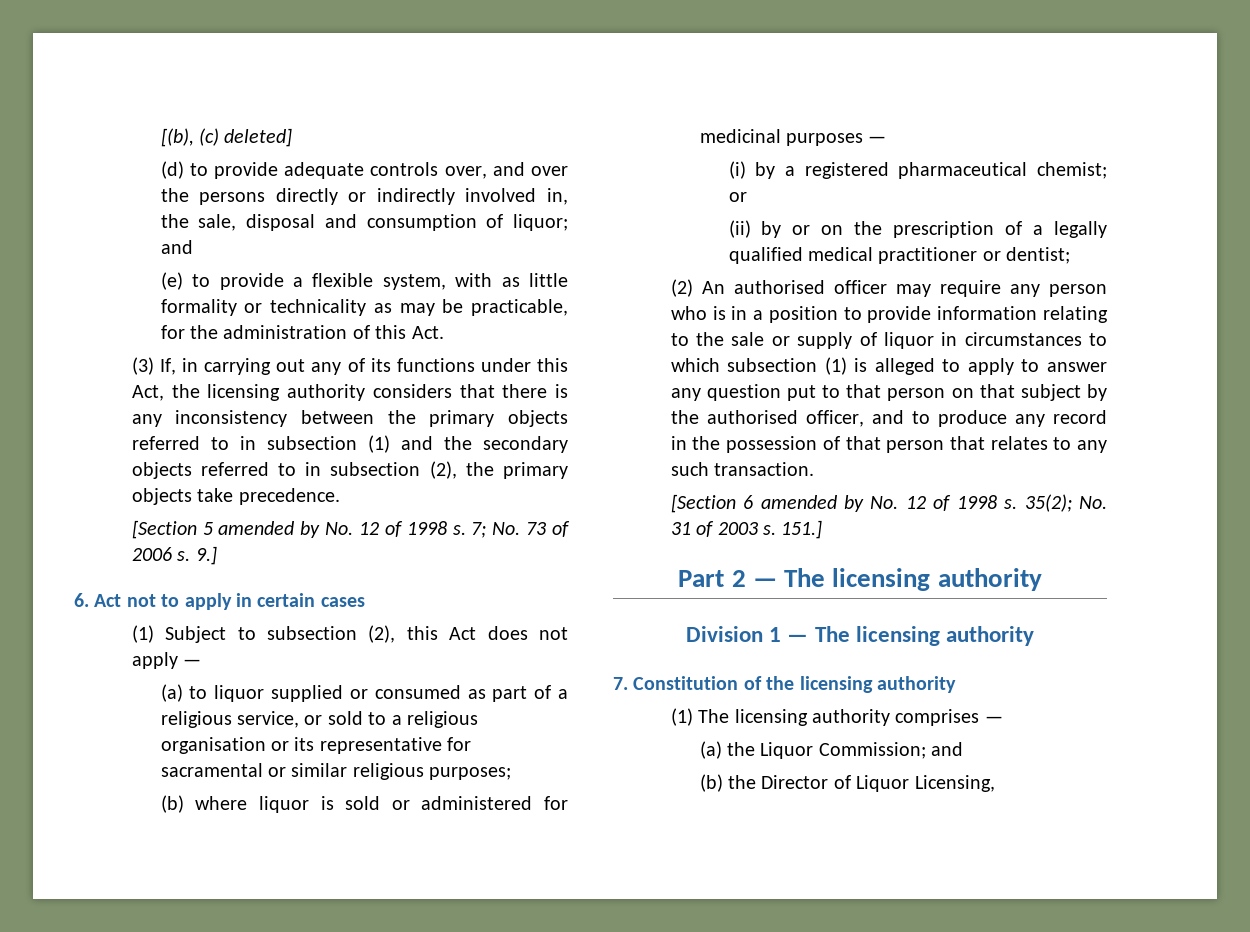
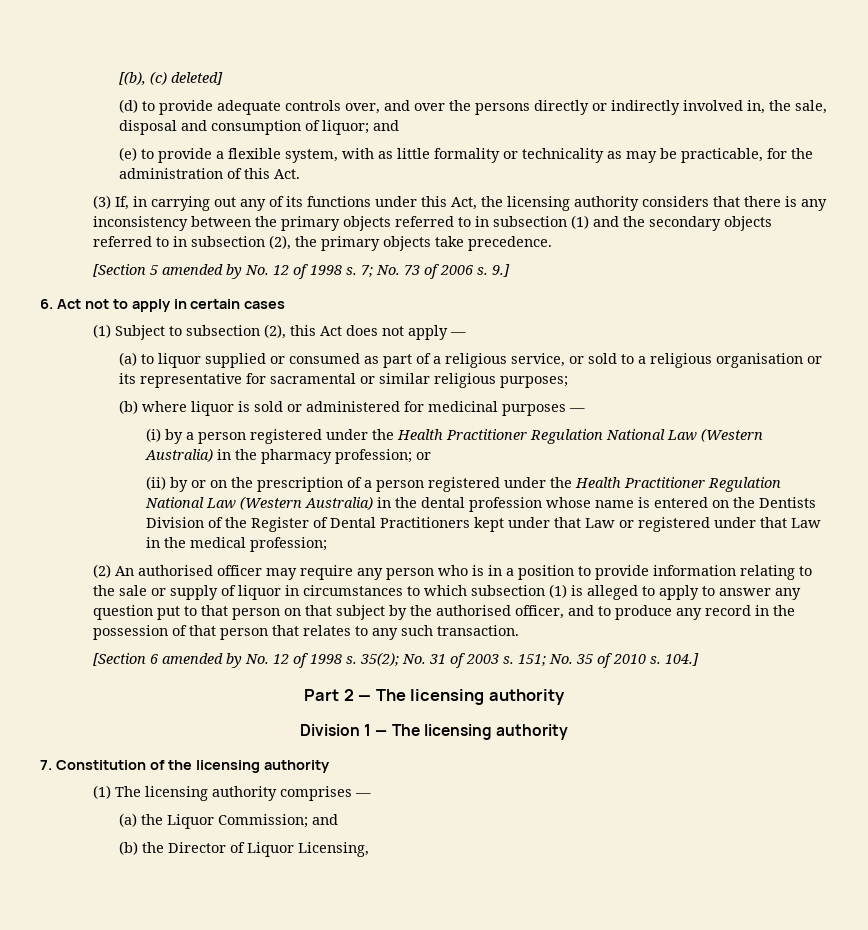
- (i) by a registered pharmaceutical chemist; or
+ (i) by a person registered under the Health Practitioner Regulation National Law (Western Australia) in the pharmacy profession; or
- (ii) by or on the prescription of a legally qualified medical practitioner or dentist;
+ (ii) by or on the prescription of a person registered under the Health Practitioner Regulation National Law (Western Australia) in the dental profession whose name is entered on the Dentists Division of the Register of Dental Practitioners kept under that Law or registered under that Law in the medical profession;
- 151.]
+ 151; No. 35 of 2010 s. 104.]

